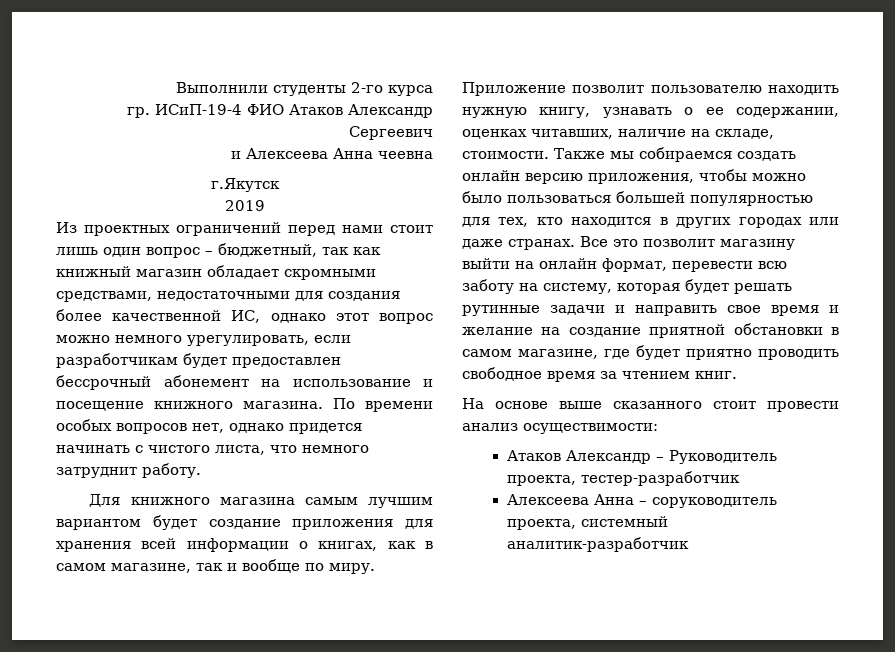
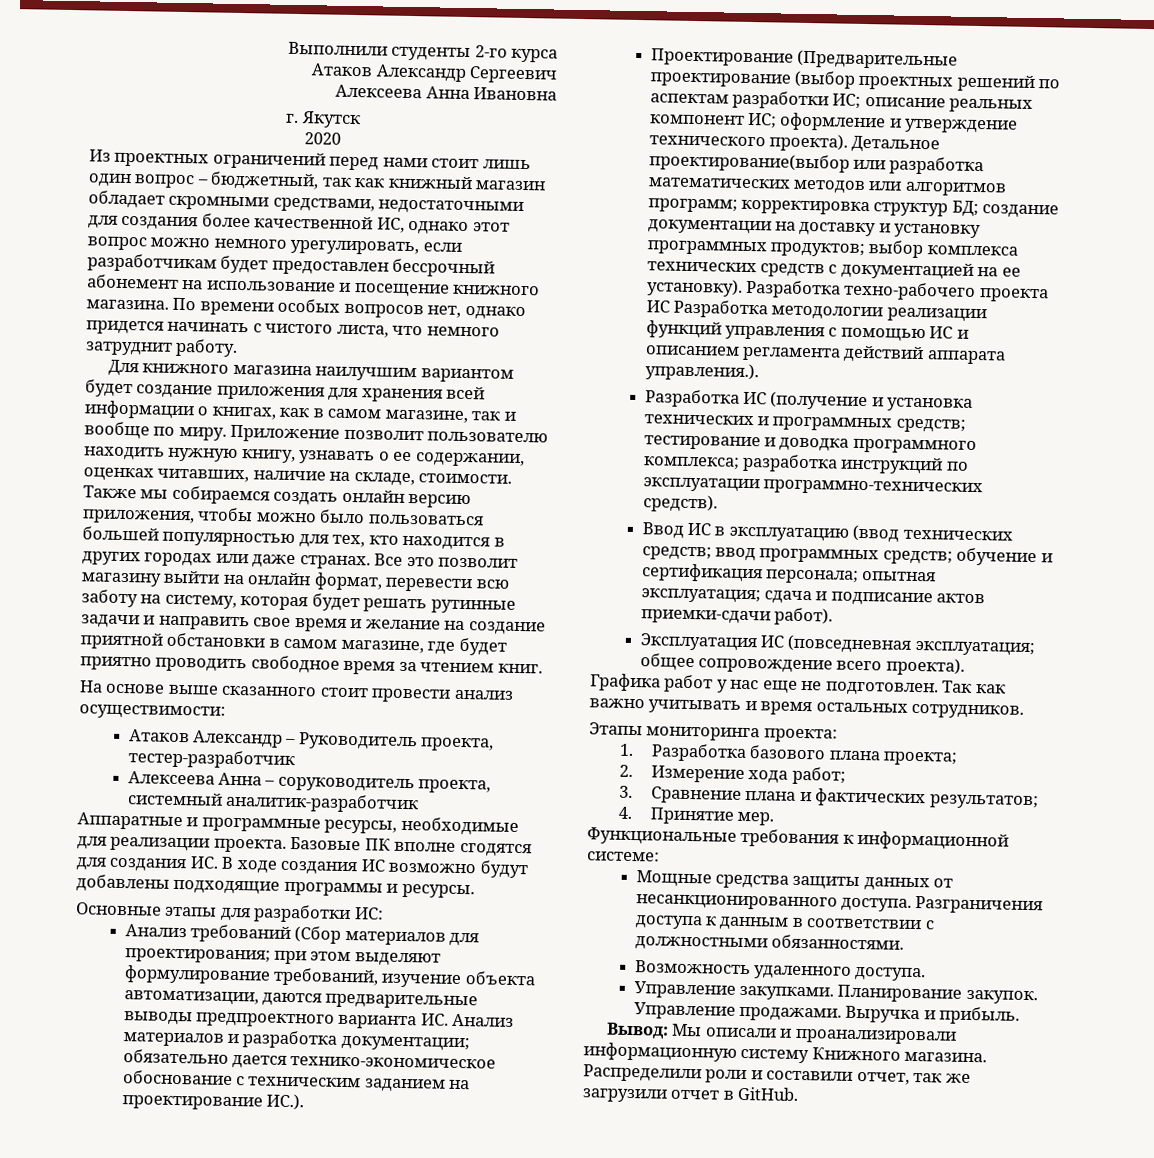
- гр. ИСиП-19-4 ФИО Атаков Александр Сергеевич
+ Атаков Александр Сергеевич
- и Алексеева Анна чеевна
- г.Якутск
- 2019
+ Алексеева Анна Ивановна
+ г. Якутск
+ 2020
- Для книжного магазина самым лучшим вариантом будет создание приложения для хранения всей информации о книгах, как в самом магазине, так и вообще по миру.
+ Для книжного магазина наилучшим вариантом будет создание приложения для хранения всей информации о книгах, как в самом магазине, так и вообще по миру.
+ Аппаратные и программные ресурсы, необходимые для реализации проекта. Базовые ПК вполне сгодятся для создания ИС. В ходе создания ИС возможно будут добавлены подходящие программы и ресурсы.
+ Основные этапы для разработки ИС:
+ Анализ требований (Сбор материалов для проектирования; при этом выделяют формулирование требований, изучение объекта автоматизации, даются предварительные выводы предпроектного варианта ИС. Анализ материалов и разработка документации; обязательно дается технико-экономическое обоснование с техническим заданием на проектирование ИС.).
+ Проектирование (Предварительные проектирование (выбор проектных решений по аспектам разработки ИС; описание реальных компонент ИС; оформление и утверждение технического проекта). Детальное проектирование(выбор или разработка математических методов или алгоритмов программ; корректировка структур БД; создание документации на доставку и установку программных продуктов; выбор комплекса технических средств с документацией на ее установку). Разработка техно-рабочего проекта ИС Разработка методологии реализации функций управления с помощью ИС и описанием регламента действий аппарата управления.).
+ Разработка ИС (получение и установка технических и программных средств; тестирование и доводка программного комплекса; разработка инструкций по эксплуатации программно-технических средств).
+ Ввод ИС в эксплуатацию (ввод технических средств; ввод программных средств; обучение и сертификация персонала; опытная эксплуатация; сдача и подписание актов приемки-сдачи работ).
+ Эксплуатация ИС (повседневная эксплуатация; общее сопровождение всего проекта).
+ Графика работ у нас еще не подготовлен. Так как важно учитывать и время остальных сотрудников.
+ Этапы мониторинга проекта:
+ 1. Разработка базового плана проекта;
+ 2. Измерение хода работ;
+ 3. Сравнение плана и фактических результатов;
+ 4. Принятие мер.
+ Функциональные требования к информационной системе:
+ Мощные средства защиты данных от несанкционированного доступа. Разграничения доступа к данным в соответствии с должностными обязанностями.
+ Возможность удаленного доступа.
+ Управление закупками. Планирование закупок. Управление продажами. Выручка и прибыль.
+ Вывод: Мы описали и проанализировали информационную систему Книжного магазина. Распределили роли и составили отчет, так же загрузили отчет в GitHub.

